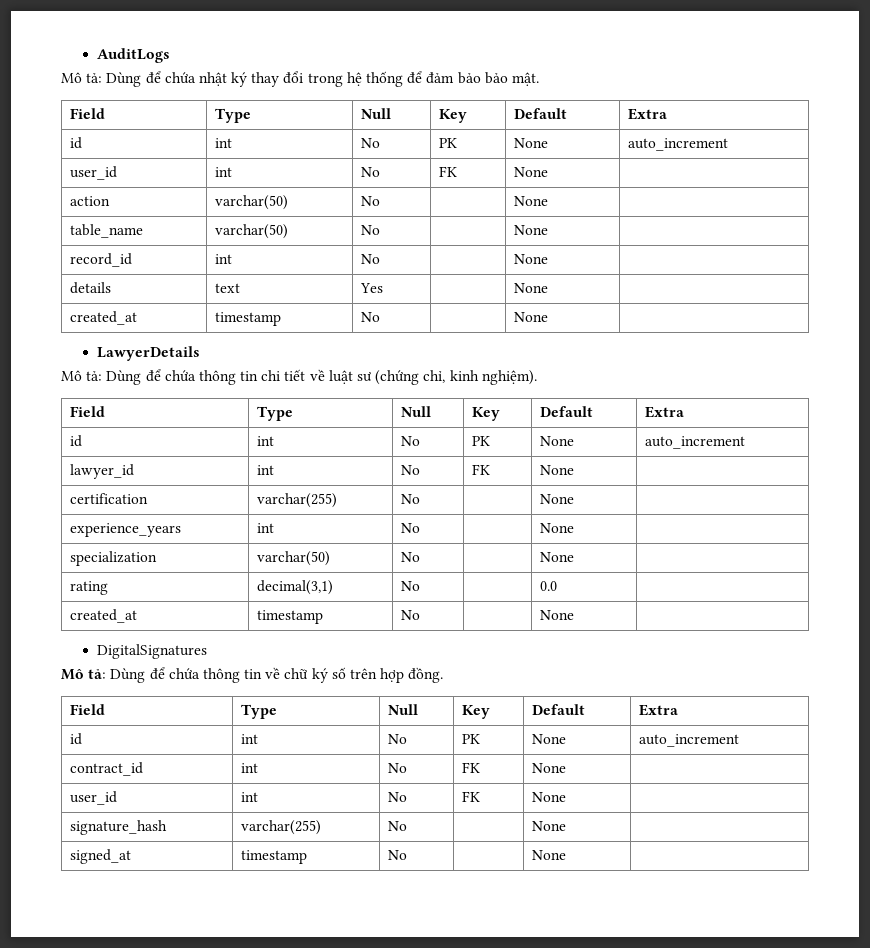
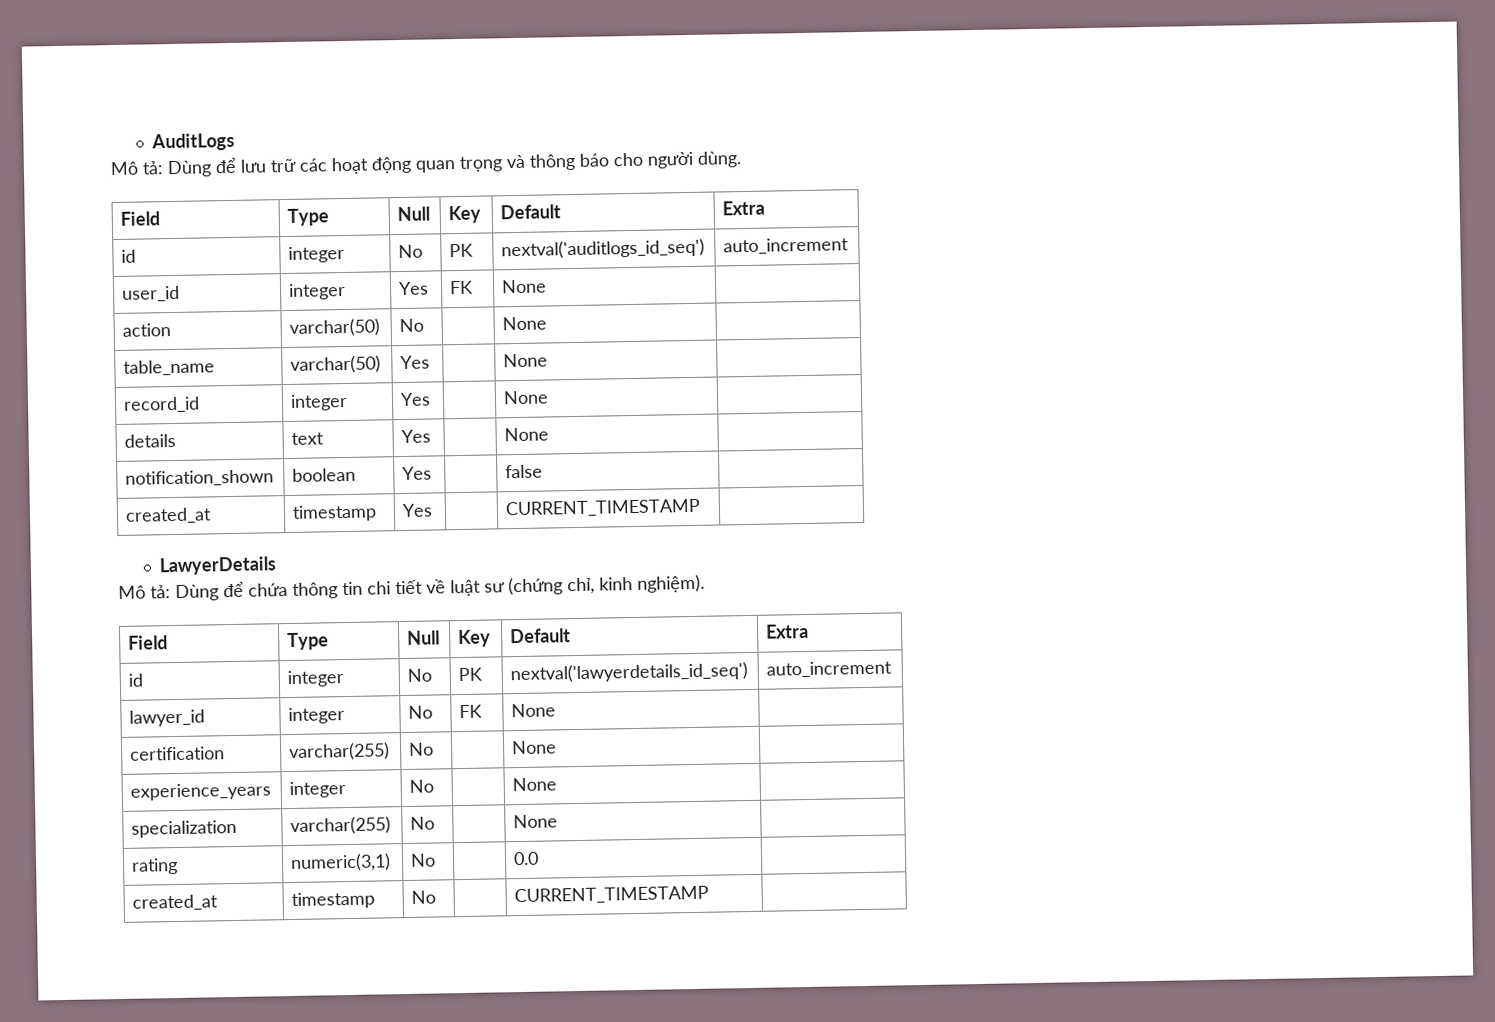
- Mô tả: Dùng để chứa nhật ký thay đổi trong hệ thống để đảm bảo bảo mật.
+ Mô tả: Dùng để lưu trữ các hoạt động quan trọng và thông báo cho người dùng.
  Field | Type | Null | Key | Default | Extra
- id | int | No | PK | None | auto_increment
- user_id | int | No | FK | None |
+ id | integer | No | PK | nextval('auditlogs_id_seq') | auto_increment
+ user_id | integer | Yes | FK | None |
- table_name | varchar(50) | No | | None |
+ table_name | varchar(50) | Yes | | None |
- record_id | int | No | | None |
+ record_id | integer | Yes | | None |
  details | text | Yes | | None |
- created_at | timestamp | No | | None |
+ notification_shown | boolean | Yes | | false |
+ created_at | timestamp | Yes | | CURRENT_TIMESTAMP |
  Mô tả: Dùng để chứa thông tin chi tiết về luật sư (chứng chỉ, kinh nghiệm).
  Field | Type | Null | Key | Default | Extra
- id | int | No | PK | None | auto_increment
+ id | integer | No | PK | nextval('lawyerdetails_id_seq') | auto_increment
- lawyer_id | int | No | FK | None |
+ lawyer_id | integer | No | FK | None |
- experience_years | int | No | | None |
+ experience_years | integer | No | | None |
- specialization | varchar(50) | No | | None |
+ specialization | varchar(255) | No | | None |
- rating | decimal(3,1) | No | | 0.0 |
- created_at | timestamp | No | | None |
- DigitalSignatures
- Mô tả: Dùng để chứa thông tin về chữ ký số trên hợp đồng.
- Field | Type | Null | Key | Default | Extra
- id | int | No | PK | None | auto_increment
- contract_id | int | No | FK | None |
- user_id | int | No | FK | None |
- signature_hash | varchar(255) | No | | None |
- signed_at | timestamp | No | | None |
+ rating | numeric(3,1) | No | | 0.0 |
+ created_at | timestamp | No | | CURRENT_TIMESTAMP |

